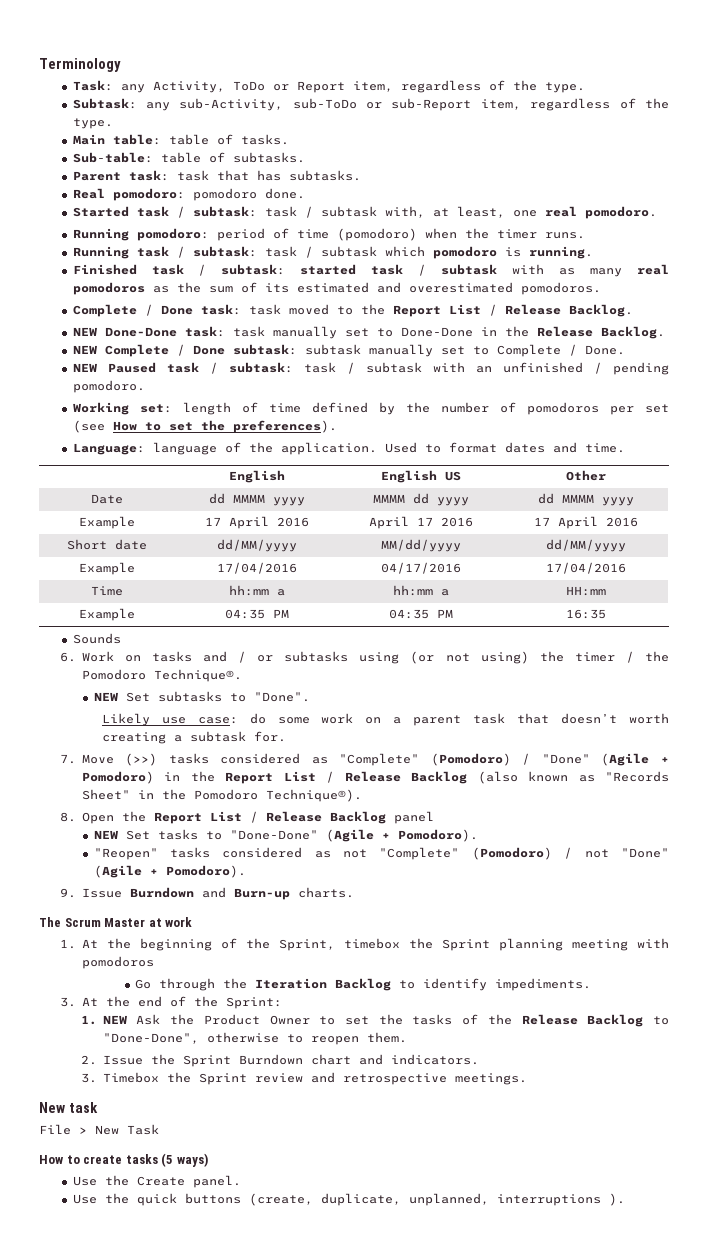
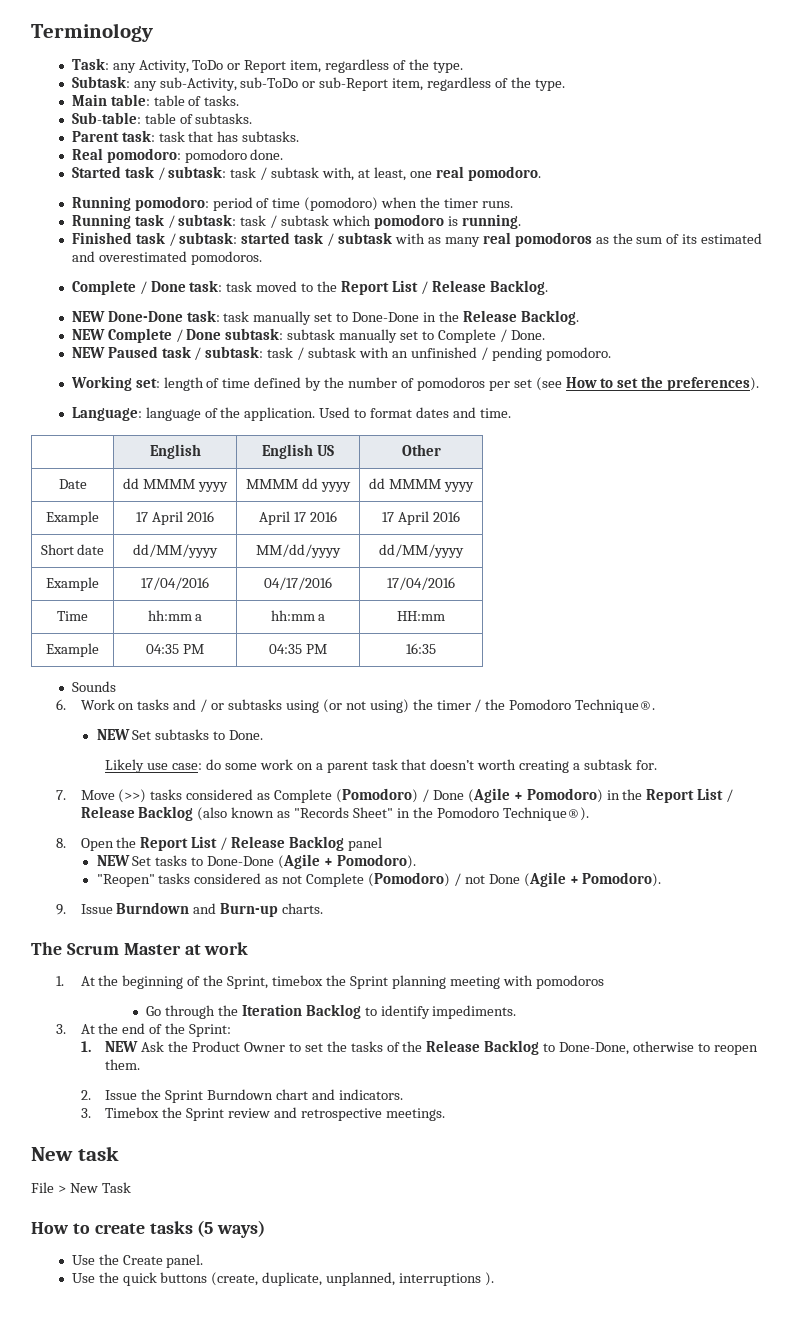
- NEW Set subtasks to "Done".
+ NEW Set subtasks to Done.
- 7. Move (>>) tasks considered as "Complete" (Pomodoro) / "Done" (Agile + Pomodoro) in the Report List / Release Backlog (also known as "Records Sheet" in the Pomodoro Technique®).
+ 7. Move (>>) tasks considered as Complete (Pomodoro) / Done (Agile + Pomodoro) in the Report List / Release Backlog (also known as "Records Sheet" in the Pomodoro Technique®).
- NEW Set tasks to "Done-Done" (Agile + Pomodoro).
+ NEW Set tasks to Done-Done (Agile + Pomodoro).
- "Reopen" tasks considered as not "Complete" (Pomodoro) / not "Done" (Agile + Pomodoro).
+ "Reopen" tasks considered as not Complete (Pomodoro) / not Done (Agile + Pomodoro).
- 1. NEW Ask the Product Owner to set the tasks of the Release Backlog to "Done-Done", otherwise to reopen them.
+ 1. NEW Ask the Product Owner to set the tasks of the Release Backlog to Done-Done, otherwise to reopen them.

